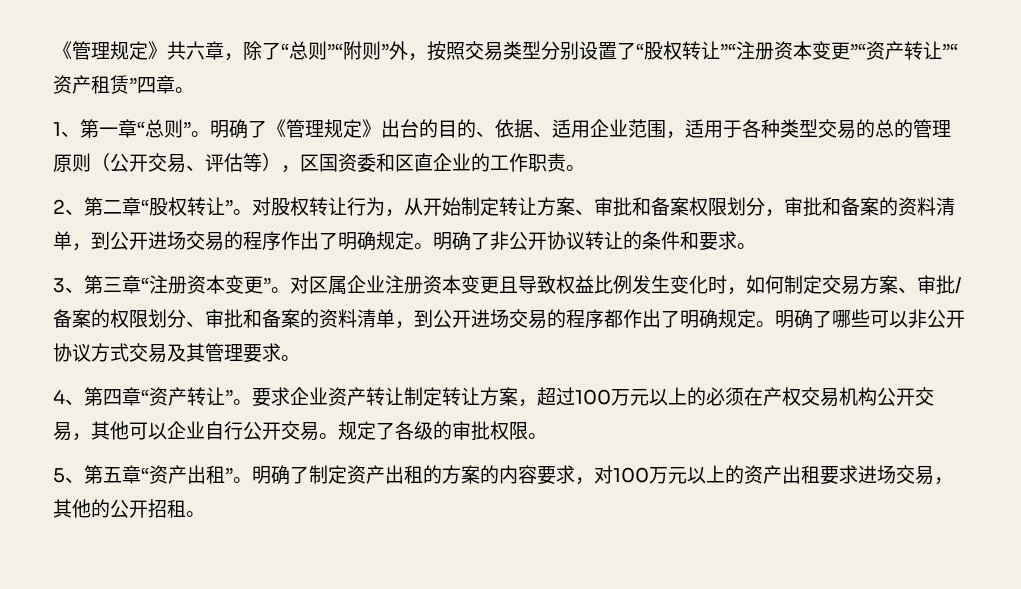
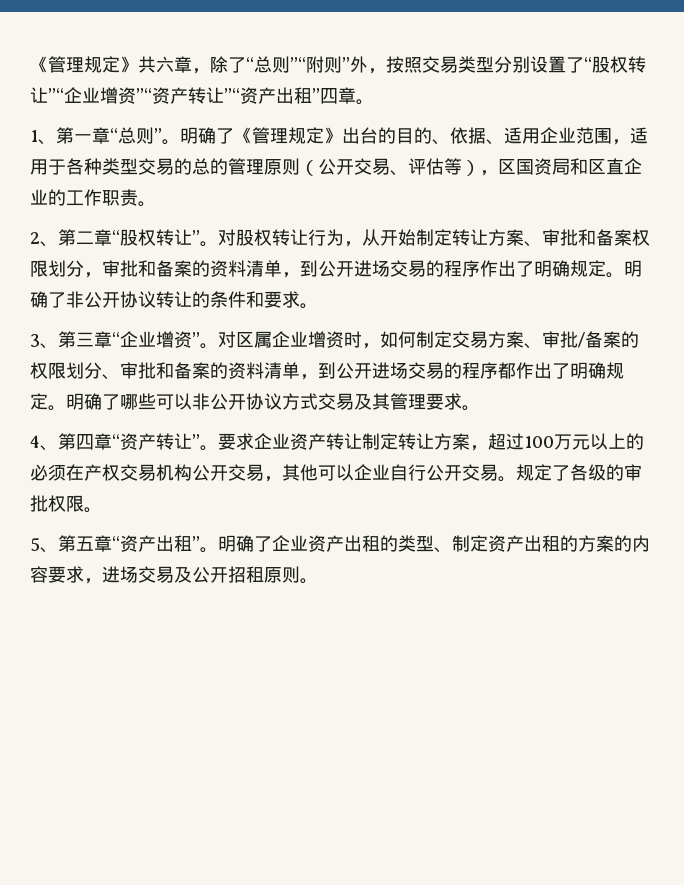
- 《管理规定》共六章，除了“总则”“附则”外，按照交易类型分别设置了“股权转让”“注册资本变更”“资产转让”“资产租赁”四章。
+ 《管理规定》共六章，除了“总则”“附则”外，按照交易类型分别设置了“股权转让”“企业增资”“资产转让”“资产出租”四章。
- 明确了《管理规定》出台的目的、依据、适用企业范围，适用于各种类型交易的总的管理原则（公开交易、评估等），区国资委和区直企业的工作职责。
+ 明确了《管理规定》出台的目的、依据、适用企业范围，适用于各种类型交易的总的管理原则（公开交易、评估等），区国资局和区直企业的工作职责。
- 3、第三章“注册资本变更”。
+ 3、第三章“企业增资”。
- 对区属企业注册资本变更且导致权益比例发生变化时，如何制定交易方案、审批/备案的权限划分、审批和备案的资料清单，到公开进场交易的程序都作出了明确规定。
+ 对区属企业增资时，如何制定交易方案、审批/备案的权限划分、审批和备案的资料清单，到公开进场交易的程序都作出了明确规定。
- 明确了制定资产出租的方案的内容要求，对100万元以上的资产出租要求进场交易，其他的公开招租。
+ 明确了企业资产出租的类型、制定资产出租的方案的内容要求，进场交易及公开招租原则。

